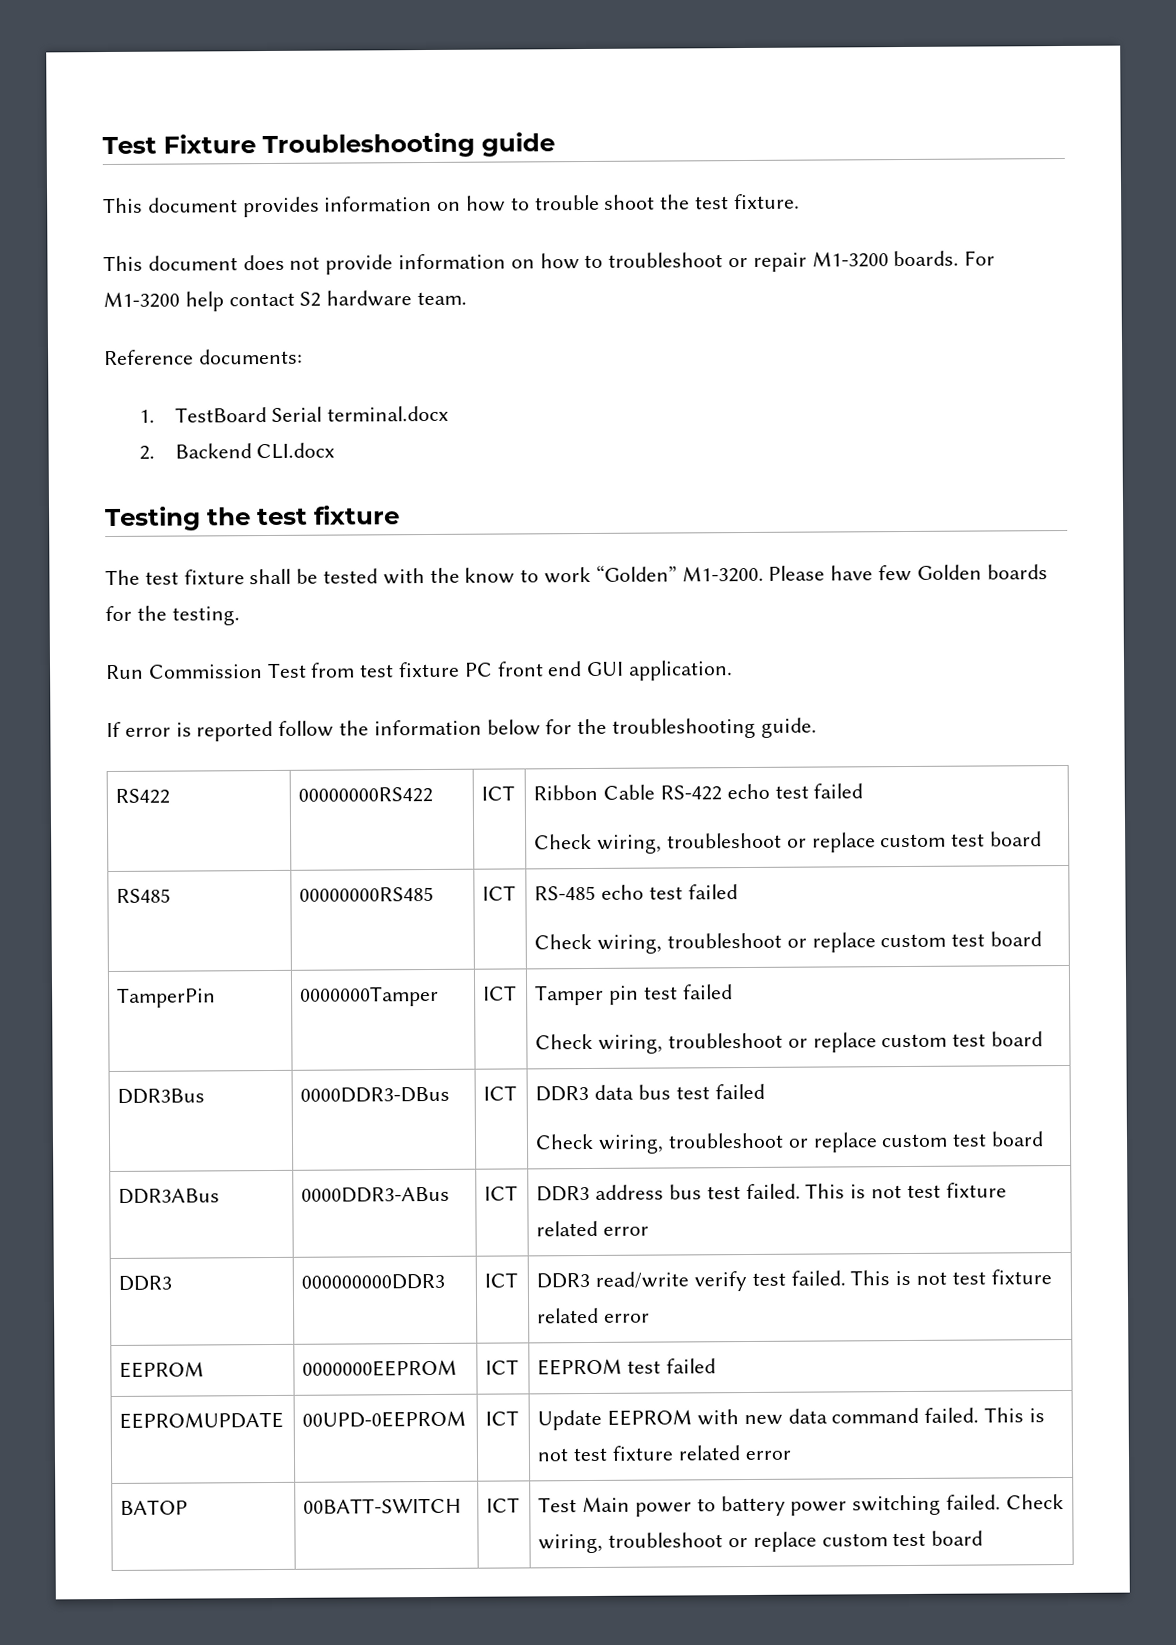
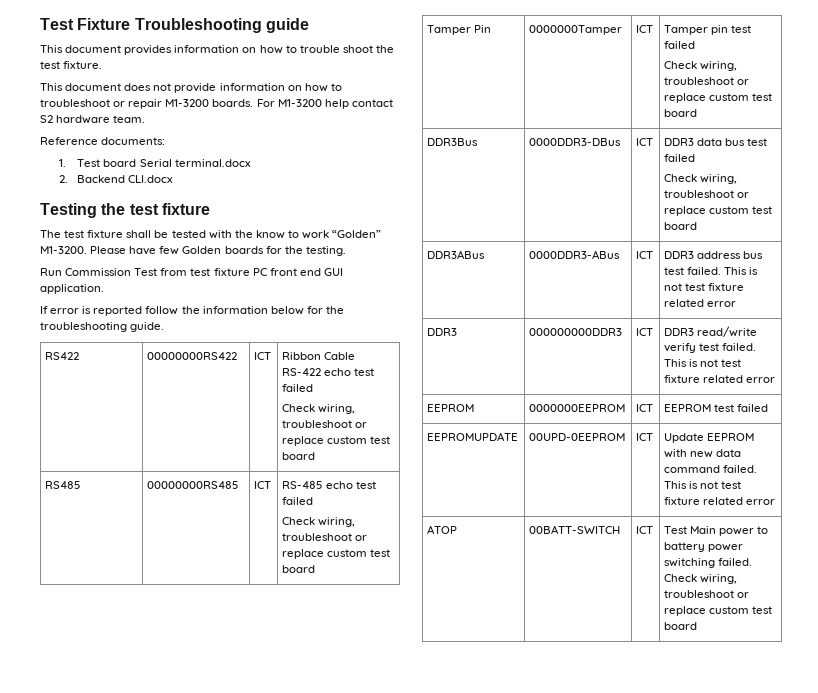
- 1. TestBoard Serial terminal.docx
+ 1. Test board Serial terminal.docx
- TamperPin | 0000000Tamper | ICT | Tamper pin test failed
+ Tamper Pin | 0000000Tamper | ICT | Tamper pin test failed
- BATOP | 00BATT-SWITCH | ICT | Test Main power to battery power switching failed. Check wiring, troubleshoot or replace custom test board
+ ATOP | 00BATT-SWITCH | ICT | Test Main power to battery power switching failed. Check wiring, troubleshoot or replace custom test board

